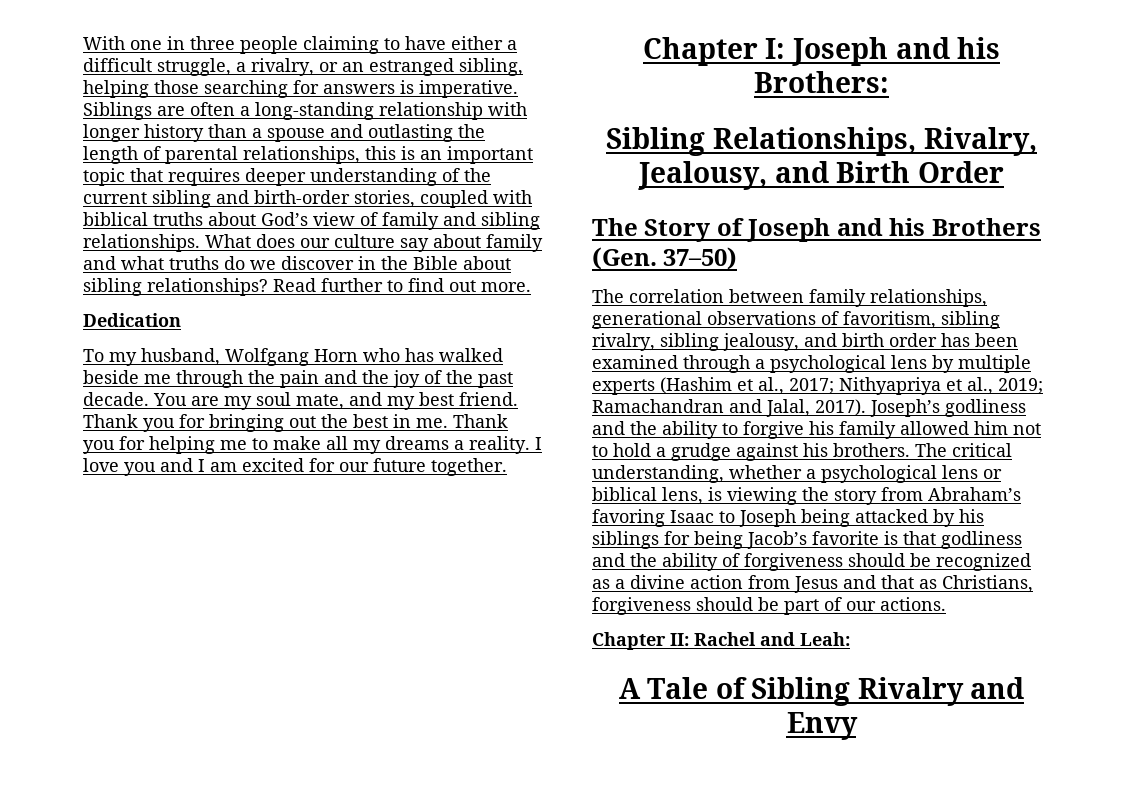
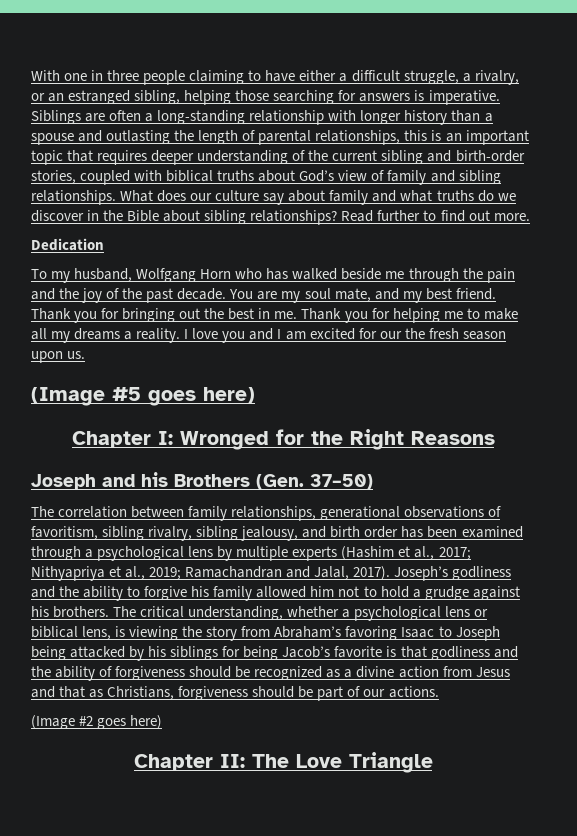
- I love you and I am excited for our future together.
- Chapter I: Joseph and his Brothers:
- Sibling Relationships, Rivalry, Jealousy, and Birth Order
- The Story of Joseph and his Brothers (Gen. 37–50)
+ I love you and I am excited for our the fresh season upon us.
+ (Image #5 goes here)
+ Chapter I: Wronged for the Right Reasons
+ Joseph and his Brothers (Gen. 37–50)
- Chapter II: Rachel and Leah:
- A Tale of Sibling Rivalry and Envy
+ (Image #2 goes here)
+ Chapter II: The Love Triangle

